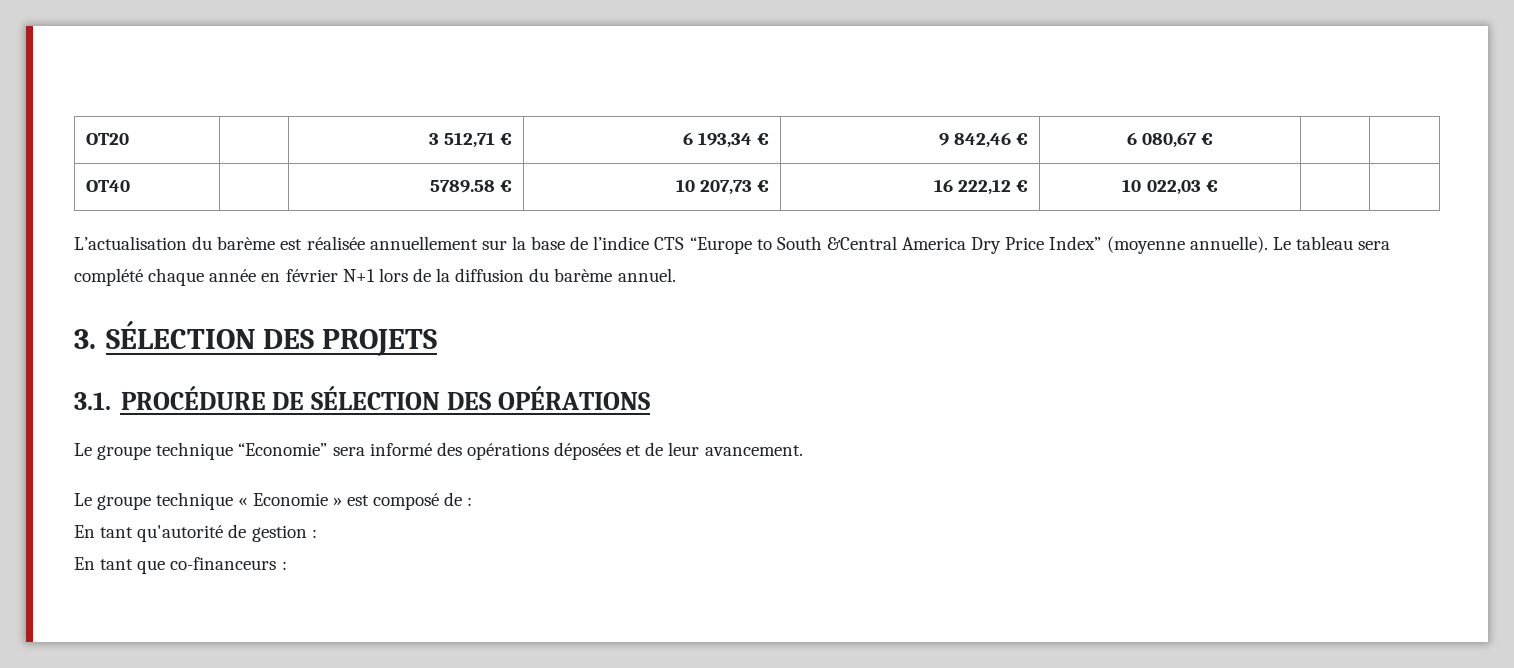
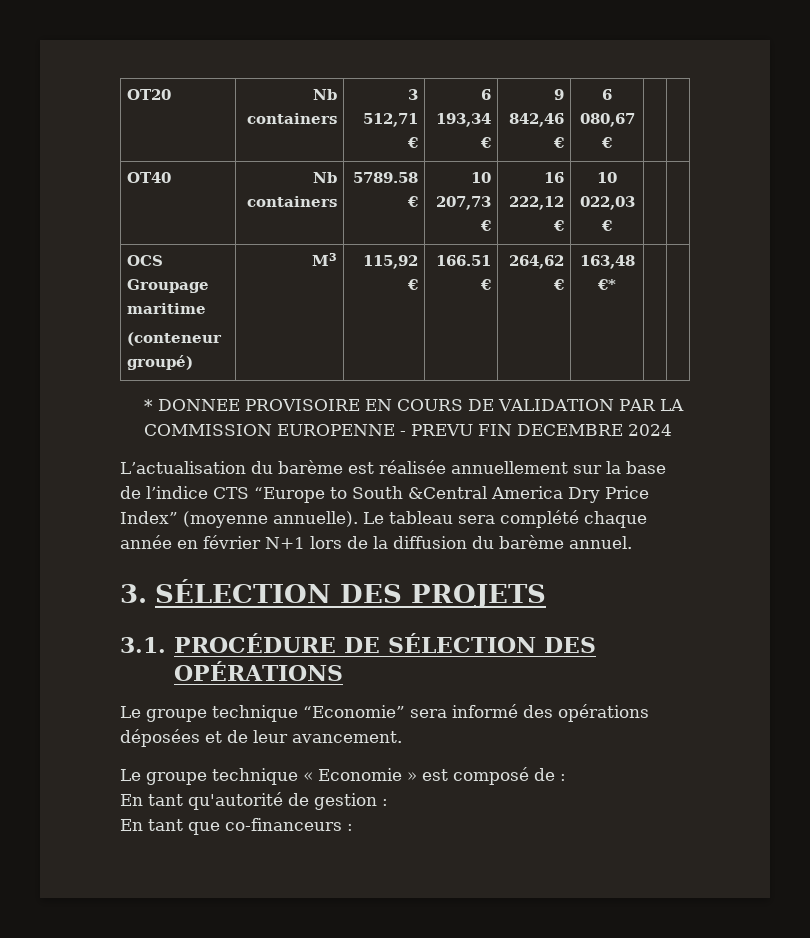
- OT20 | | 3 512,71 € | 6 193,34 € | 9 842,46 € | 6 080,67 € | |
+ OT20 | Nb containers | 3 512,71 € | 6 193,34 € | 9 842,46 € | 6 080,67 € | |
- OT40 | | 5789.58 € | 10 207,73 € | 16 222,12 € | 10 022,03 € | |
+ OT40 | Nb containers | 5789.58 € | 10 207,73 € | 16 222,12 € | 10 022,03 € | |
+ OCS Groupage maritime
+ (conteneur groupé) | M3 | 115,92 € | 166.51 € | 264,62 € | 163,48 €* | |
+ * DONNEE PROVISOIRE EN COURS DE VALIDATION PAR LA COMMISSION EUROPENNE - PREVU FIN DECEMBRE 2024

